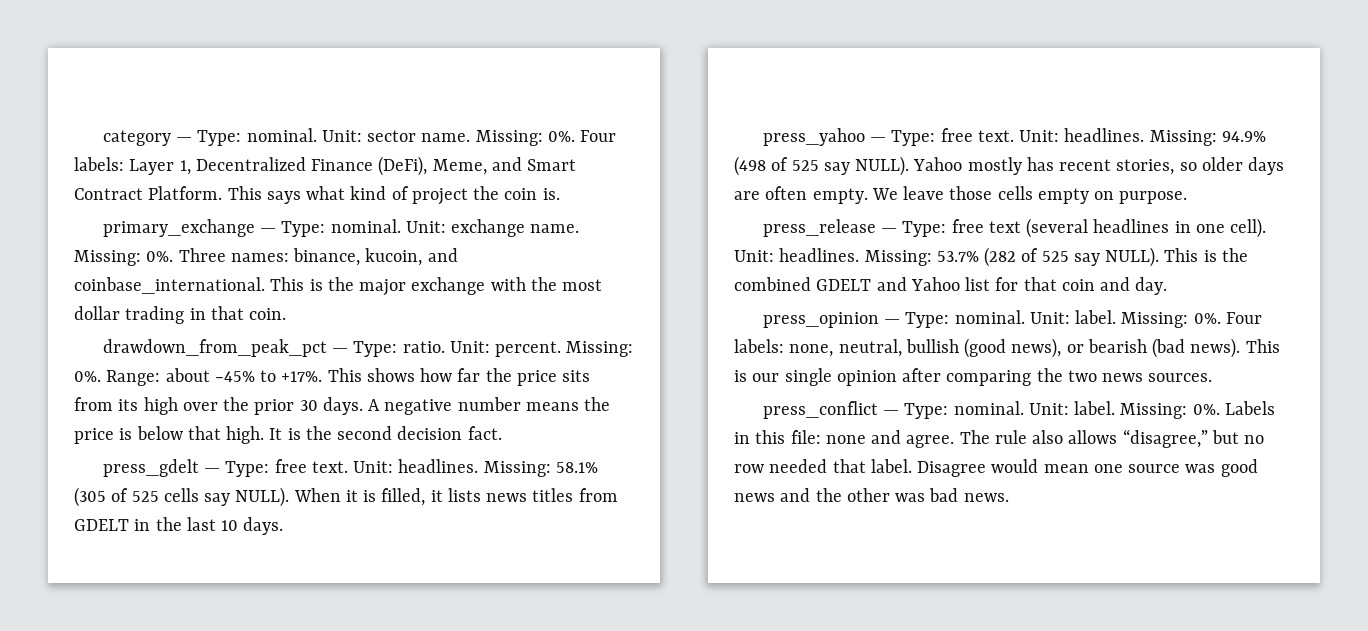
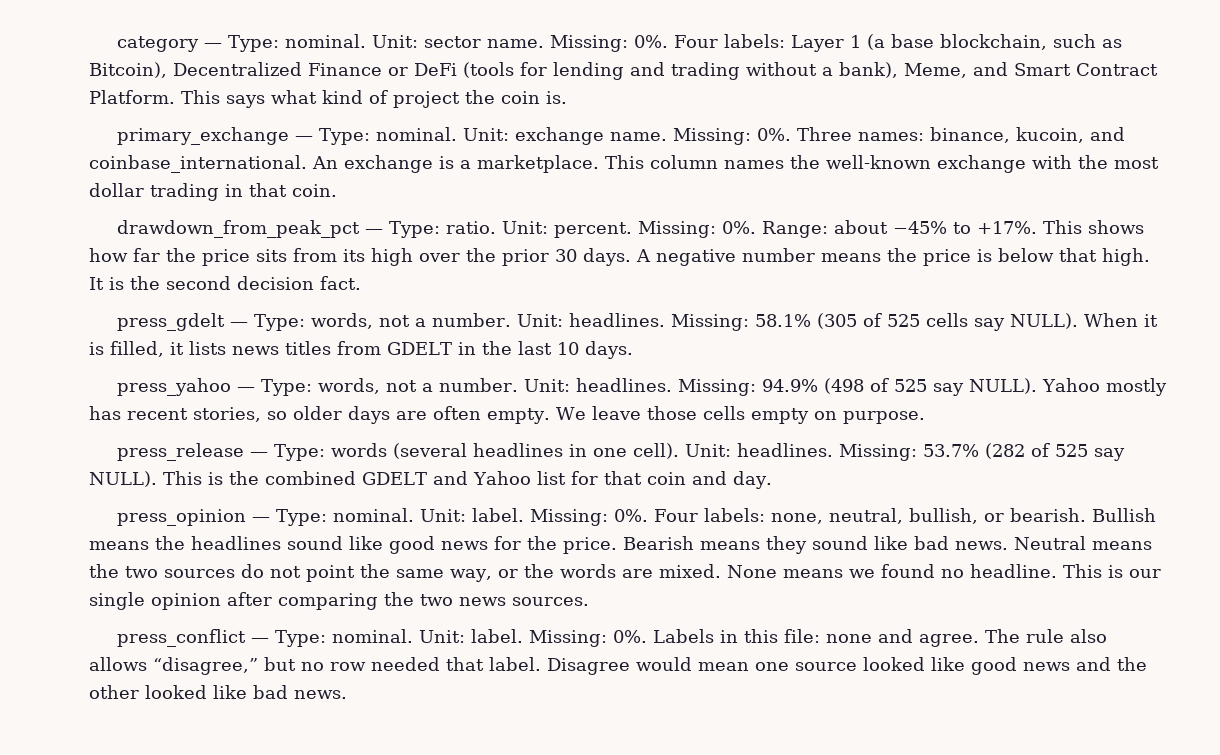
- Four labels: Layer 1, Decentralized Finance (DeFi), Meme, and Smart Contract Platform.
+ Four labels: Layer 1 (a base blockchain, such as Bitcoin), Decentralized Finance or DeFi (tools for lending and trading without a bank), Meme, and Smart Contract Platform.
- This is the major exchange with the most dollar trading in that coin.
+ An exchange is a marketplace. This column names the well-known exchange with the most dollar trading in that coin.
- press_gdelt — Type: free text.
+ press_gdelt — Type: words, not a number.
- press_yahoo — Type: free text.
+ press_yahoo — Type: words, not a number.
- press_release — Type: free text (several headlines in one cell).
+ press_release — Type: words (several headlines in one cell).
- Four labels: none, neutral, bullish (good news), or bearish (bad news).
+ Four labels: none, neutral, bullish, or bearish. Bullish means the headlines sound like good news for the price. Bearish means they sound like bad news. Neutral means the two sources do not point the same way, or the words are mixed. None means we found no headline.
- Disagree would mean one source was good news and the other was bad news.
+ Disagree would mean one source looked like good news and the other looked like bad news.

